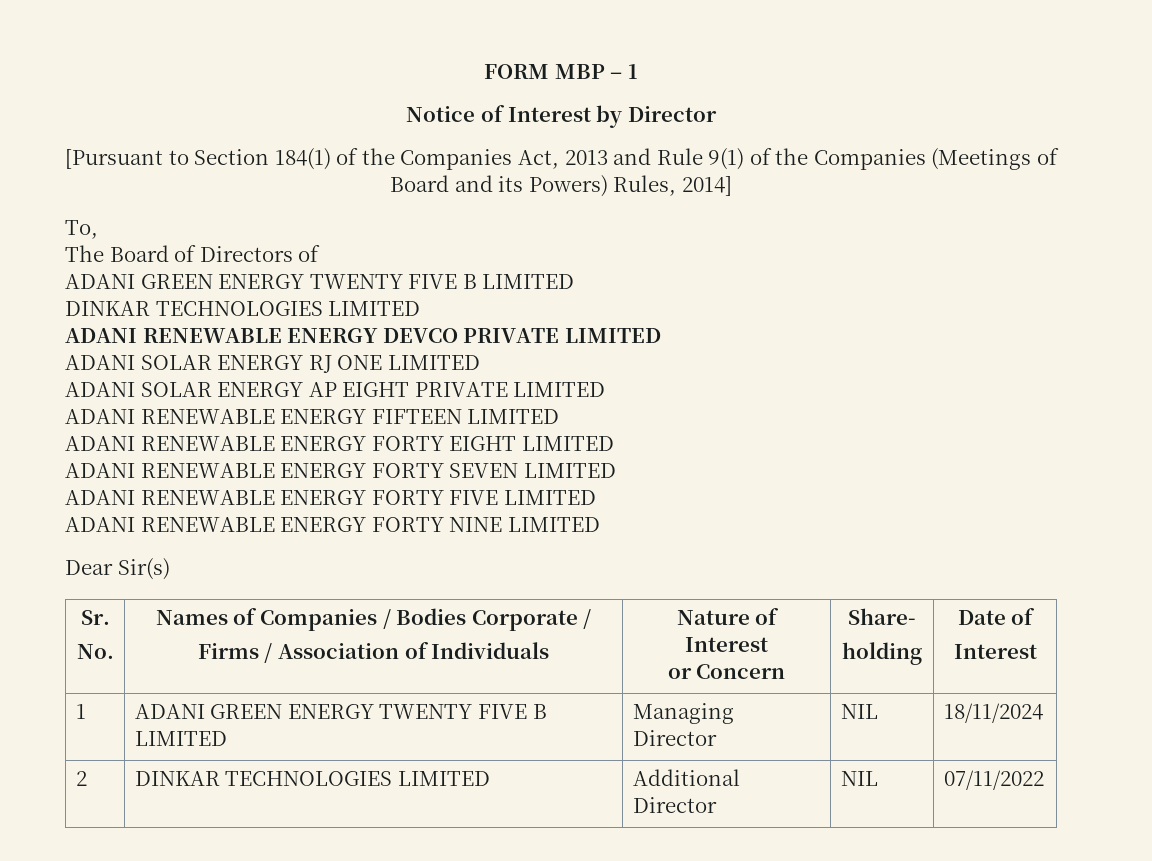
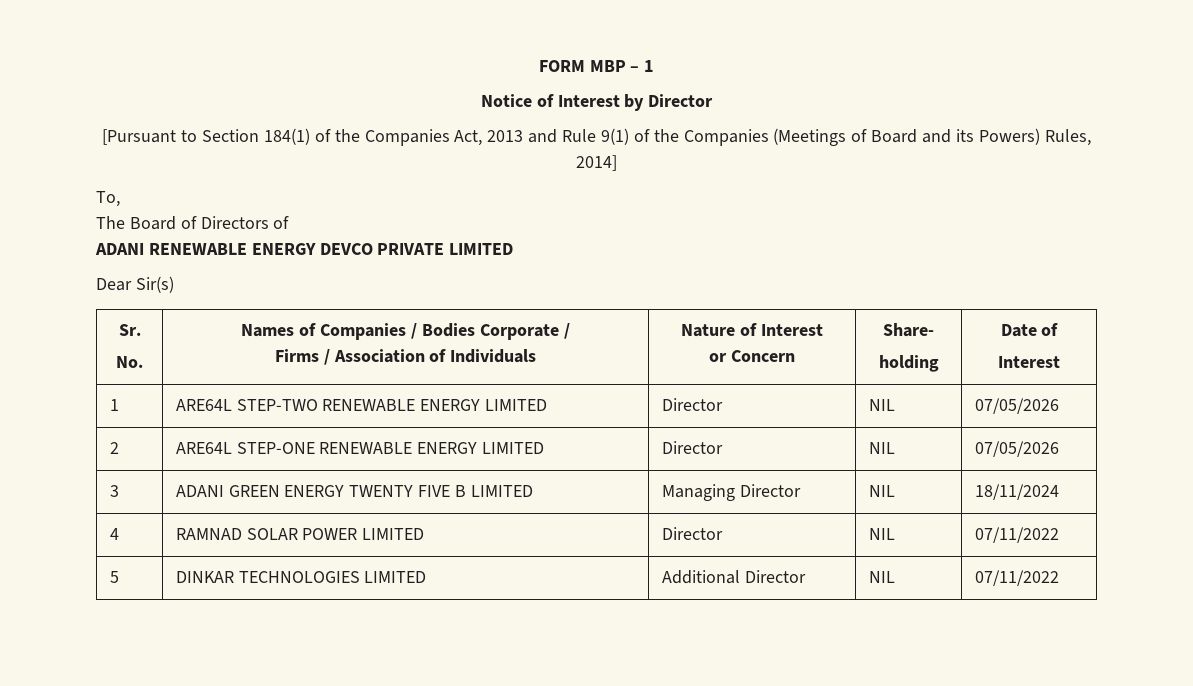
  The Board of Directors of
- ADANI GREEN ENERGY TWENTY FIVE B LIMITED
- DINKAR TECHNOLOGIES LIMITED
- ADANI SOLAR ENERGY RJ ONE LIMITED
- ADANI SOLAR ENERGY AP EIGHT PRIVATE LIMITED
- ADANI RENEWABLE ENERGY FIFTEEN LIMITED
- ADANI RENEWABLE ENERGY FORTY EIGHT LIMITED
- ADANI RENEWABLE ENERGY FORTY SEVEN LIMITED
- ADANI RENEWABLE ENERGY FORTY FIVE LIMITED
- ADANI RENEWABLE ENERGY FORTY NINE LIMITED
- 1 | ADANI GREEN ENERGY TWENTY FIVE B LIMITED | Managing Director | NIL | 18/11/2024
+ 1 | ARE64L STEP-TWO RENEWABLE ENERGY LIMITED | Director | NIL | 07/05/2026
+ 2 | ARE64L STEP-ONE RENEWABLE ENERGY LIMITED | Director | NIL | 07/05/2026
+ 3 | ADANI GREEN ENERGY TWENTY FIVE B LIMITED | Managing Director | NIL | 18/11/2024
- 2 | DINKAR TECHNOLOGIES LIMITED | Additional Director | NIL | 07/11/2022
+ 4 | RAMNAD SOLAR POWER LIMITED | Director | NIL | 07/11/2022
+ 5 | DINKAR TECHNOLOGIES LIMITED | Additional Director | NIL | 07/11/2022

